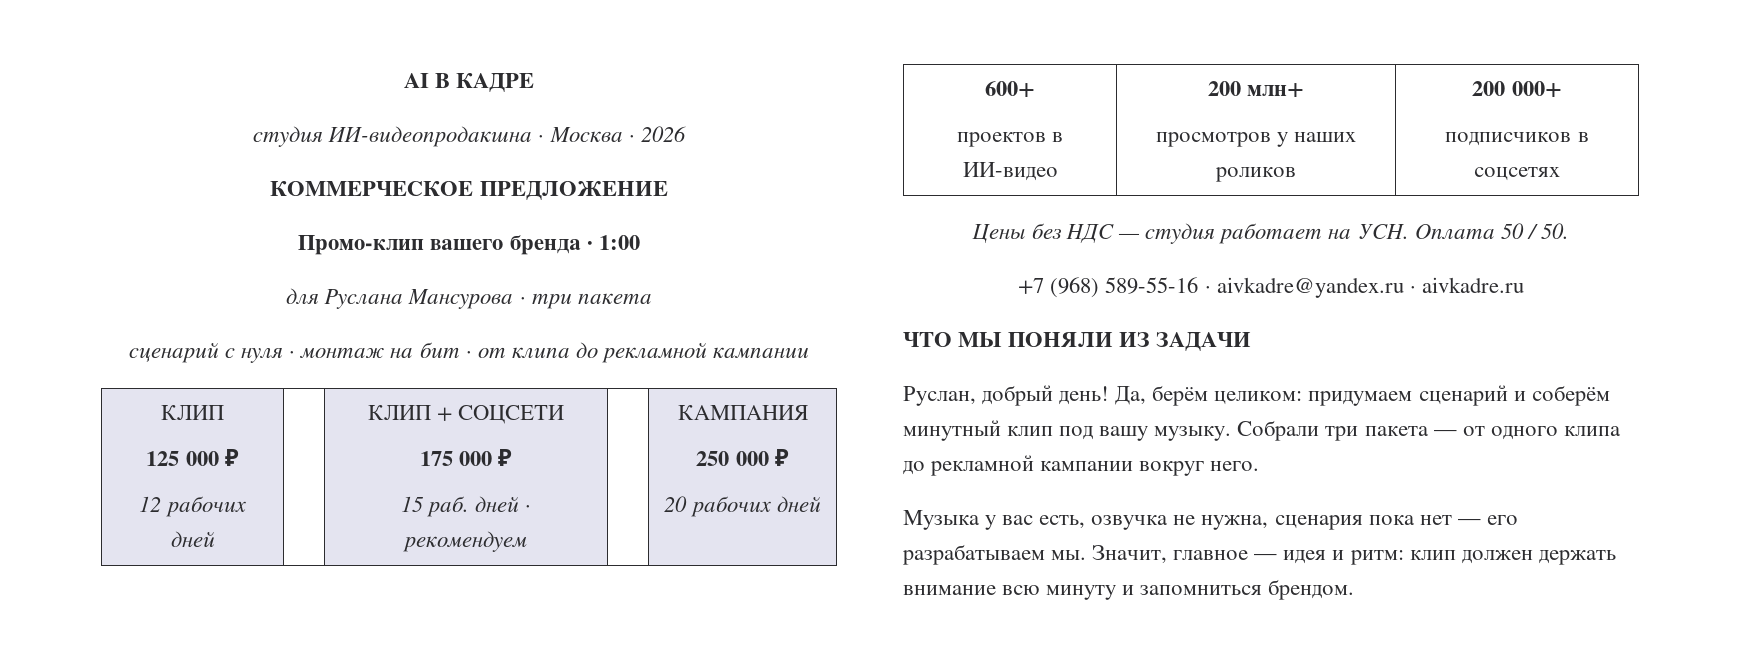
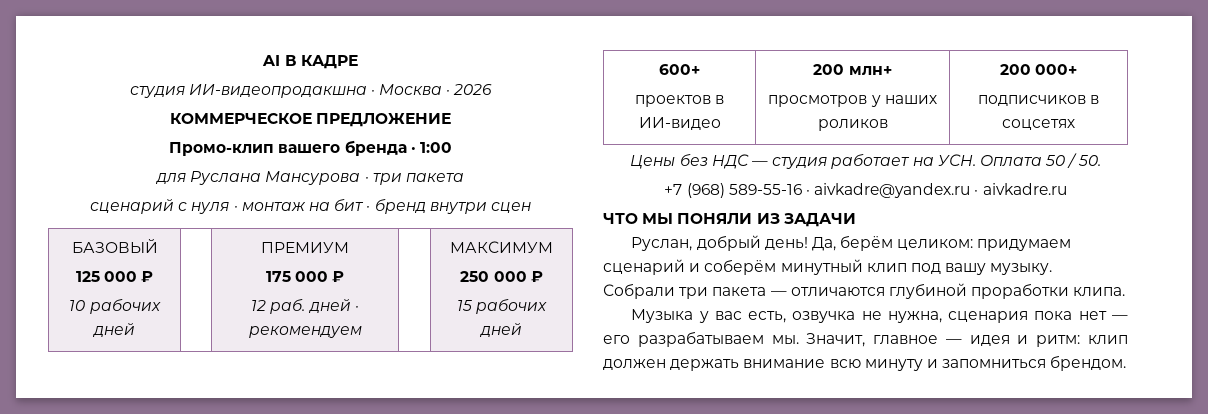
- сценарий с нуля · монтаж на бит · от клипа до рекламной кампании
- КЛИП
+ сценарий с нуля · монтаж на бит · бренд внутри сцен
+ БАЗОВЫЙ
  125 000 ₽
- 12 рабочих дней | | КЛИП + СОЦСЕТИ
+ 10 рабочих дней | | ПРЕМИУМ
  175 000 ₽
- 15 раб. дней · рекомендуем | | КАМПАНИЯ
+ 12 раб. дней · рекомендуем | | МАКСИМУМ
  250 000 ₽
- 20 рабочих дней
+ 15 рабочих дней
- Собрали три пакета — от одного клипа до рекламной кампании вокруг него.
+ Собрали три пакета — отличаются глубиной проработки клипа.

